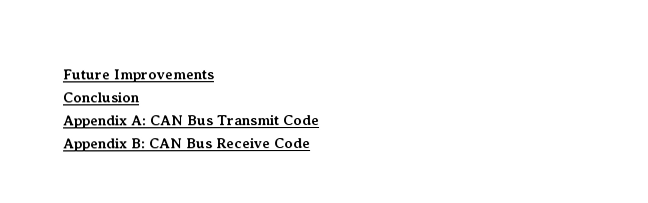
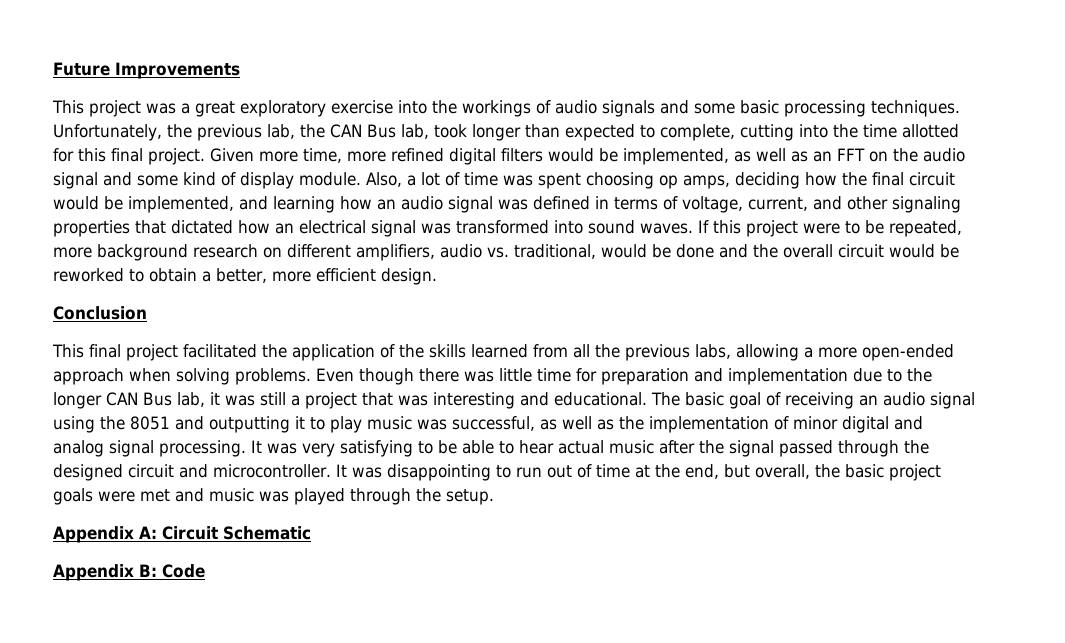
+ This project was a great exploratory exercise into the workings of audio signals and some basic processing techniques. Unfortunately, the previous lab, the CAN Bus lab, took longer than expected to complete, cutting into the time allotted for this final project. Given more time, more refined digital filters would be implemented, as well as an FFT on the audio signal and some kind of display module. Also, a lot of time was spent choosing op amps, deciding how the final circuit would be implemented, and learning how an audio signal was defined in terms of voltage, current, and other signaling properties that dictated how an electrical signal was transformed into sound waves. If this project were to be repeated, more background research on different amplifiers, audio vs. traditional, would be done and the overall circuit would be reworked to obtain a better, more efficient design.
  Conclusion
- Appendix A: CAN Bus Transmit Code
+ This final project facilitated the application of the skills learned from all the previous labs, allowing a more open-ended approach when solving problems. Even though there was little time for preparation and implementation due to the longer CAN Bus lab, it was still a project that was interesting and educational. The basic goal of receiving an audio signal using the 8051 and outputting it to play music was successful, as well as the implementation of minor digital and analog signal processing. It was very satisfying to be able to hear actual music after the signal passed through the designed circuit and microcontroller. It was disappointing to run out of time at the end, but overall, the basic project goals were met and music was played through the setup.
+ Appendix A: Circuit Schematic
- Appendix B: CAN Bus Receive Code
+ Appendix B: Code

